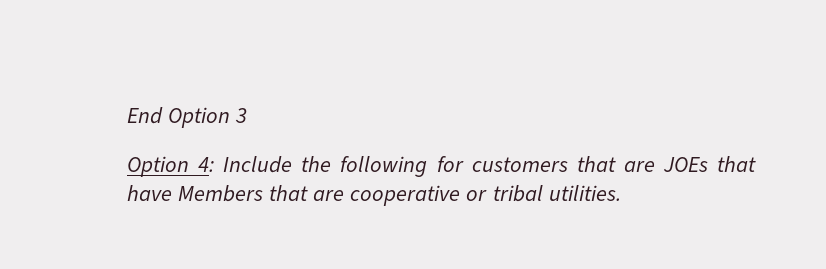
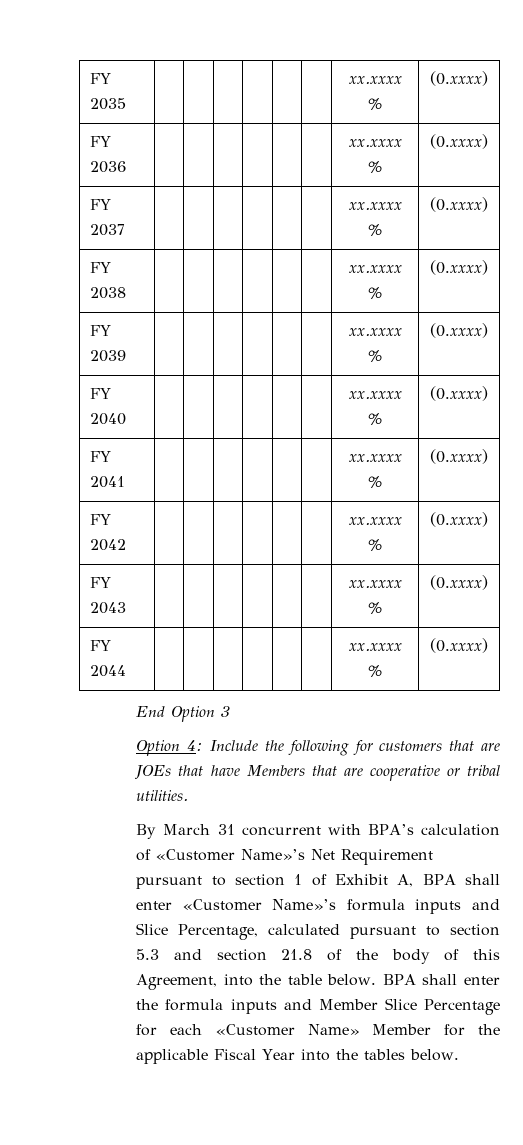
+ FY 2035 | | | | | | | xx.xxxx % | (0.xxxx)
+ FY 2036 | | | | | | | xx.xxxx % | (0.xxxx)
+ FY 2037 | | | | | | | xx.xxxx % | (0.xxxx)
+ FY 2038 | | | | | | | xx.xxxx % | (0.xxxx)
+ FY 2039 | | | | | | | xx.xxxx % | (0.xxxx)
+ FY 2040 | | | | | | | xx.xxxx % | (0.xxxx)
+ FY 2041 | | | | | | | xx.xxxx % | (0.xxxx)
+ FY 2042 | | | | | | | xx.xxxx % | (0.xxxx)
+ FY 2043 | | | | | | | xx.xxxx % | (0.xxxx)
+ FY 2044 | | | | | | | xx.xxxx % | (0.xxxx)
+ By March 31 concurrent with BPA’s calculation of «Customer Name»’s Net Requirement pursuant to section 1 of Exhibit A, BPA shall enter «Customer Name»’s formula inputs and Slice Percentage, calculated pursuant to section 5.3 and section 21.8 of the body of this Agreement, into the table below. BPA shall enter the formula inputs and Member Slice Percentage for each «Customer Name» Member for the applicable Fiscal Year into the tables below.

